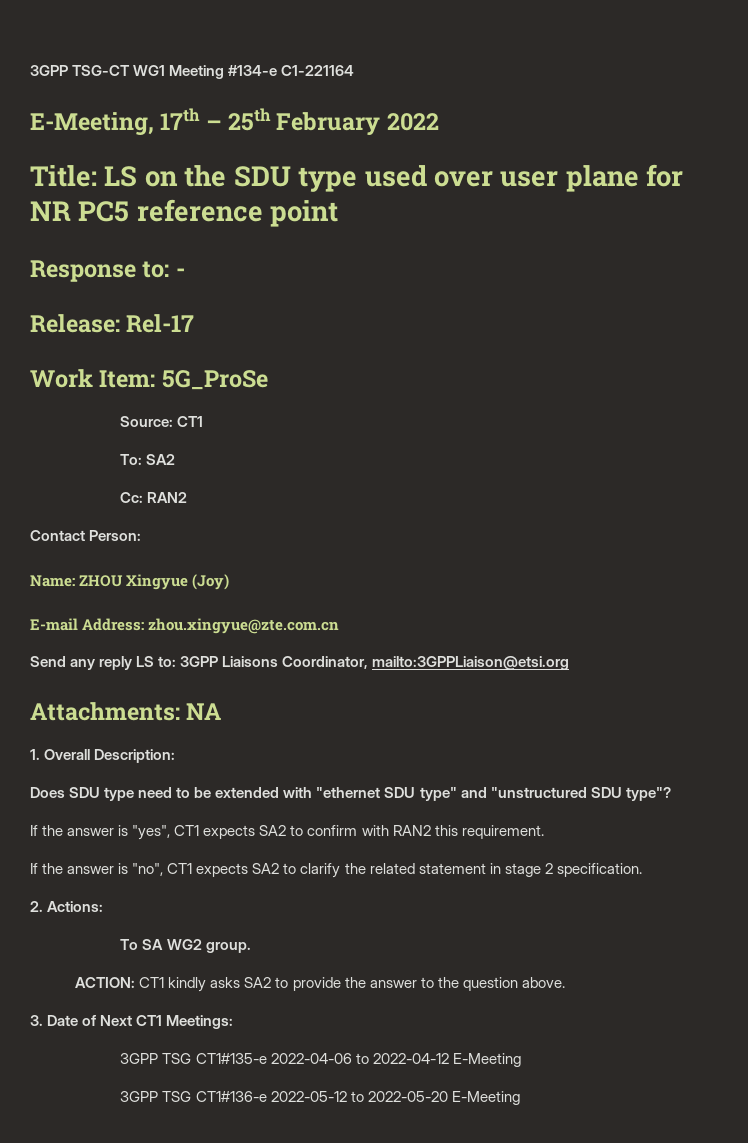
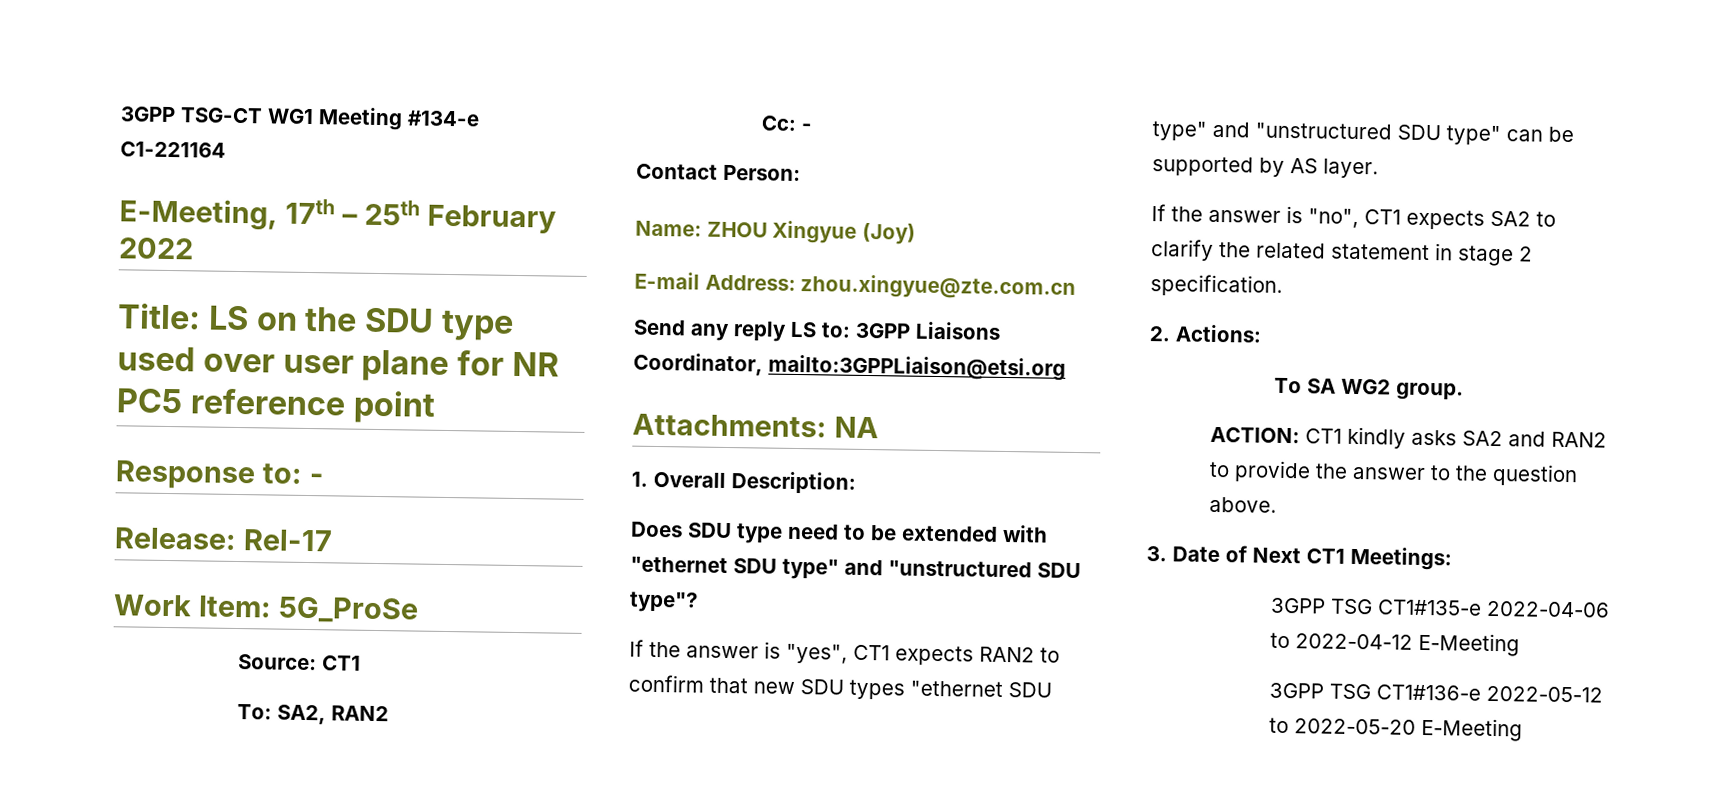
- To: SA2
+ To: SA2, RAN2
- Cc: RAN2
+ Cc: -
- If the answer is "yes", CT1 expects SA2 to confirm with RAN2 this requirement.
+ If the answer is "yes", CT1 expects RAN2 to confirm that new SDU types "ethernet SDU type" and "unstructured SDU type" can be supported by AS layer.
- ACTION: CT1 kindly asks SA2 to provide the answer to the question above.
+ ACTION: CT1 kindly asks SA2 and RAN2 to provide the answer to the question above.

